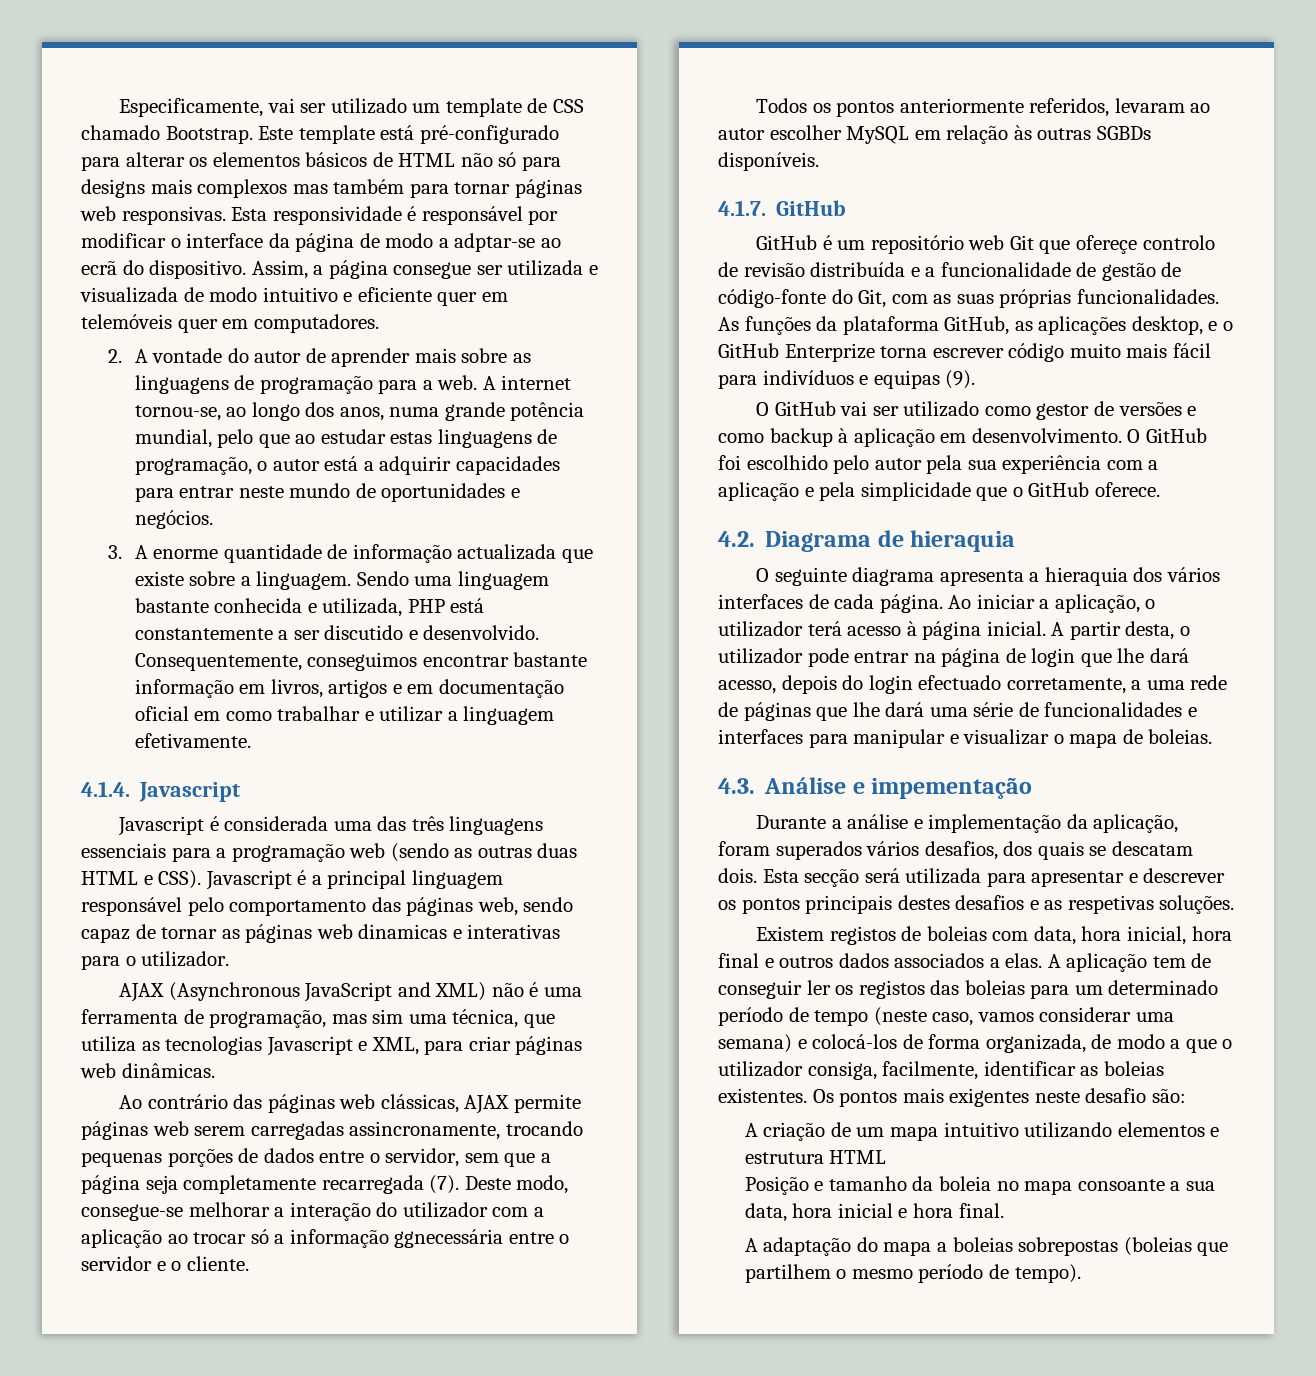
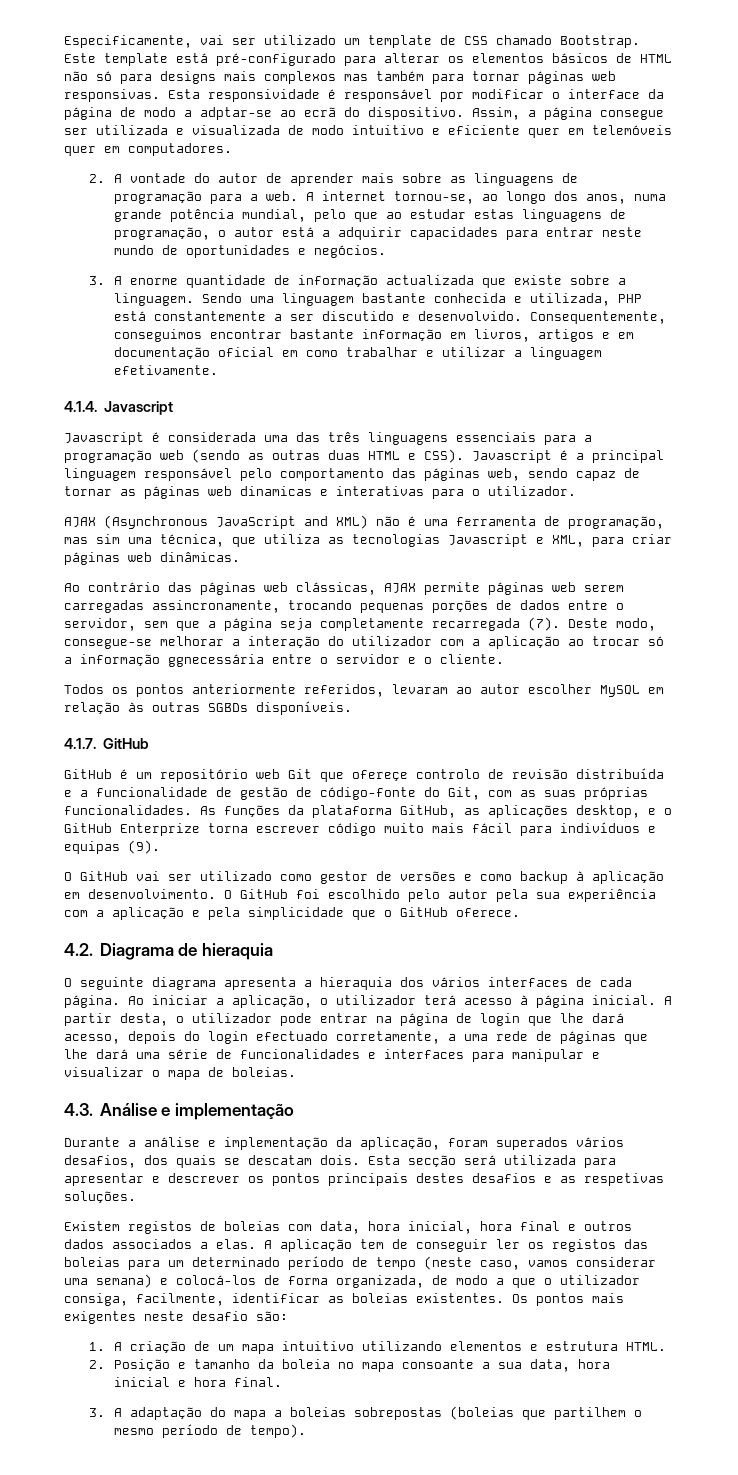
- 4.3. Análise e impementação
+ 4.3. Análise e implementação
- A criação de um mapa intuitivo utilizando elementos e estrutura HTML
- Posição e tamanho da boleia no mapa consoante a sua data, hora inicial e hora final.
+ 1. A criação de um mapa intuitivo utilizando elementos e estrutura HTML.
+ 2. Posição e tamanho da boleia no mapa consoante a sua data, hora inicial e hora final.
- A adaptação do mapa a boleias sobrepostas (boleias que partilhem o mesmo período de tempo).
+ 3. A adaptação do mapa a boleias sobrepostas (boleias que partilhem o mesmo período de tempo).

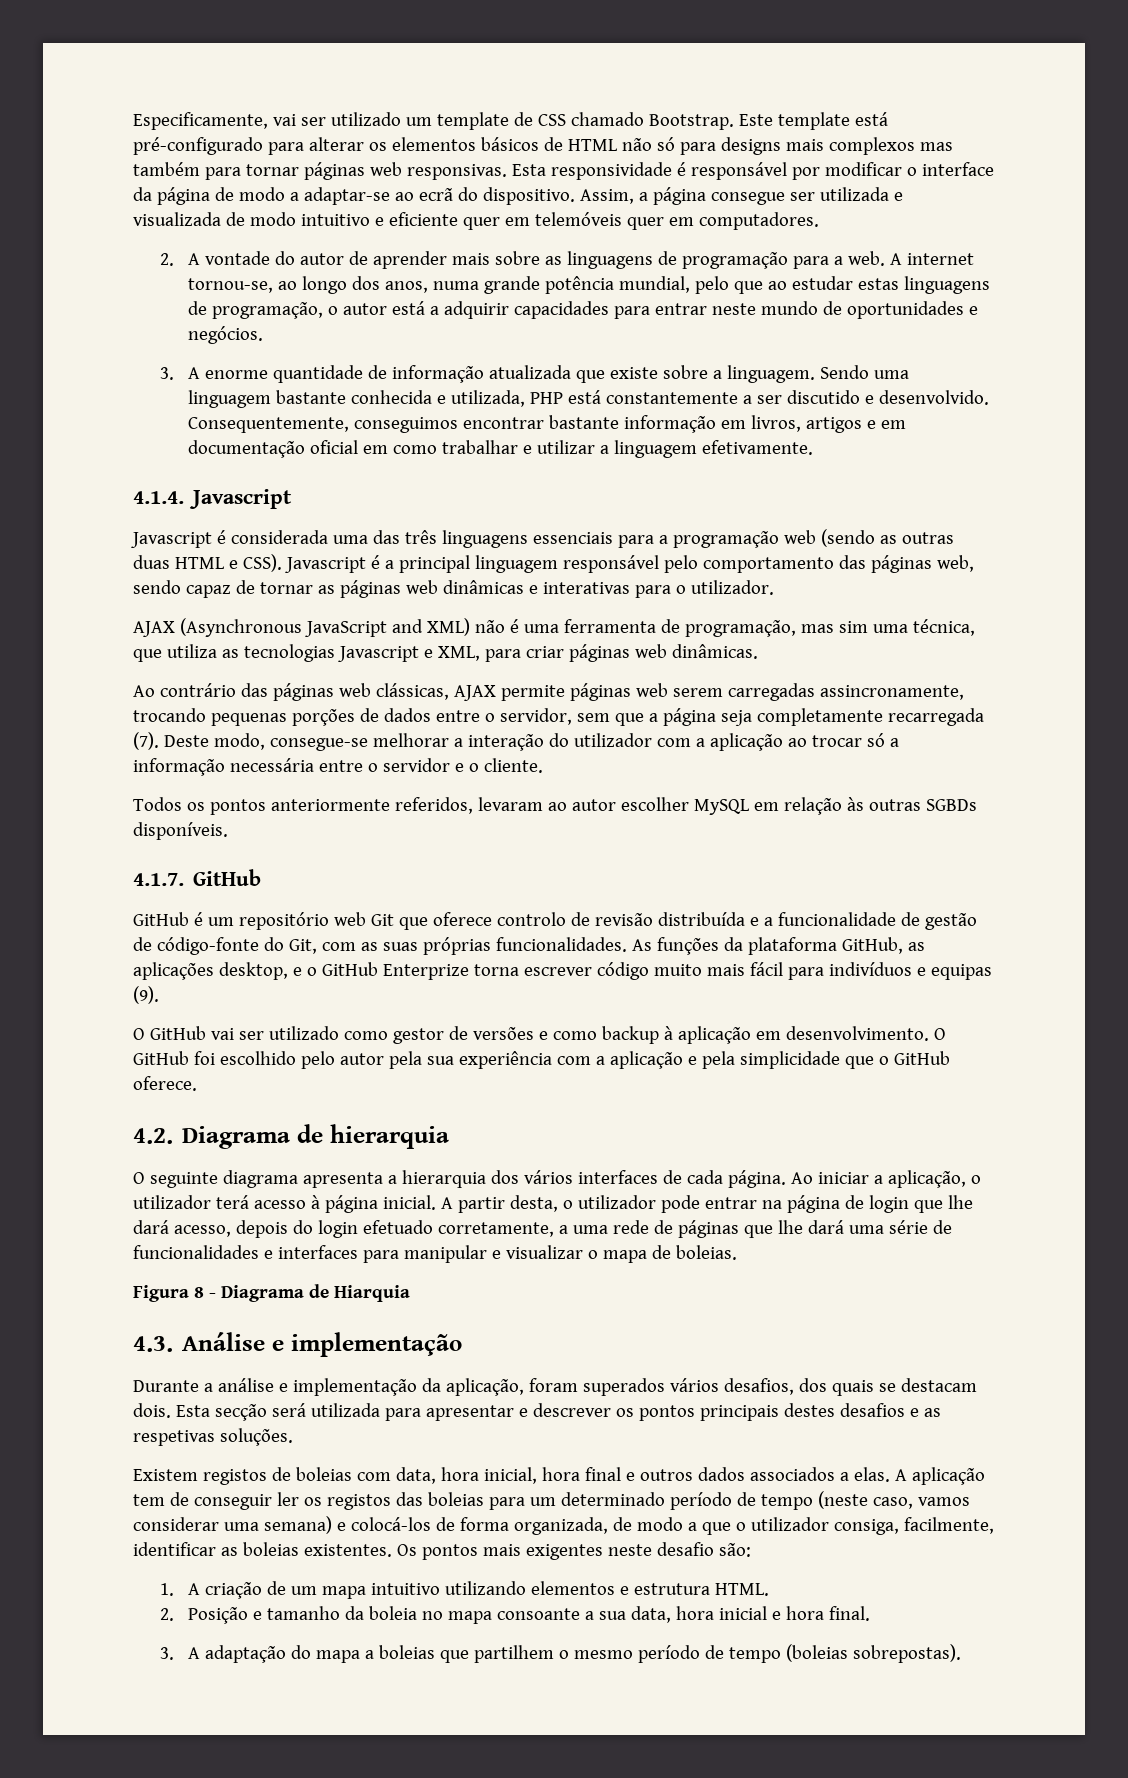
- Esta responsividade é responsável por modificar o interface da página de modo a adptar-se ao ecrã do dispositivo.
+ Esta responsividade é responsável por modificar o interface da página de modo a adaptar-se ao ecrã do dispositivo.
- 3. A enorme quantidade de informação actualizada que existe sobre a linguagem.
+ 3. A enorme quantidade de informação atualizada que existe sobre a linguagem.
- Javascript é a principal linguagem responsável pelo comportamento das páginas web, sendo capaz de tornar as páginas web dinamicas e interativas para o utilizador.
+ Javascript é a principal linguagem responsável pelo comportamento das páginas web, sendo capaz de tornar as páginas web dinâmicas e interativas para o utilizador.
- Deste modo, consegue-se melhorar a interação do utilizador com a aplicação ao trocar só a informação ggnecessária entre o servidor e o cliente.
+ Deste modo, consegue-se melhorar a interação do utilizador com a aplicação ao trocar só a informação necessária entre o servidor e o cliente.
- GitHub é um repositório web Git que ofereçe controlo de revisão distribuída e a funcionalidade de gestão de código-fonte do Git, com as suas próprias funcionalidades.
+ GitHub é um repositório web Git que oferece controlo de revisão distribuída e a funcionalidade de gestão de código-fonte do Git, com as suas próprias funcionalidades.
- 4.2. Diagrama de hieraquia
+ 4.2. Diagrama de hierarquia
- O seguinte diagrama apresenta a hieraquia dos vários interfaces de cada página.
+ O seguinte diagrama apresenta a hierarquia dos vários interfaces de cada página.
- A partir desta, o utilizador pode entrar na página de login que lhe dará acesso, depois do login efectuado corretamente, a uma rede de páginas que lhe dará uma série de funcionalidades e interfaces para manipular e visualizar o mapa de boleias.
+ A partir desta, o utilizador pode entrar na página de login que lhe dará acesso, depois do login efetuado corretamente, a uma rede de páginas que lhe dará uma série de funcionalidades e interfaces para manipular e visualizar o mapa de boleias.
+ Figura 8 - Diagrama de Hiarquia
- Durante a análise e implementação da aplicação, foram superados vários desafios, dos quais se descatam dois.
+ Durante a análise e implementação da aplicação, foram superados vários desafios, dos quais se destacam dois.
- 3. A adaptação do mapa a boleias sobrepostas (boleias que partilhem o mesmo período de tempo).
+ 3. A adaptação do mapa a boleias que partilhem o mesmo período de tempo (boleias sobrepostas).

